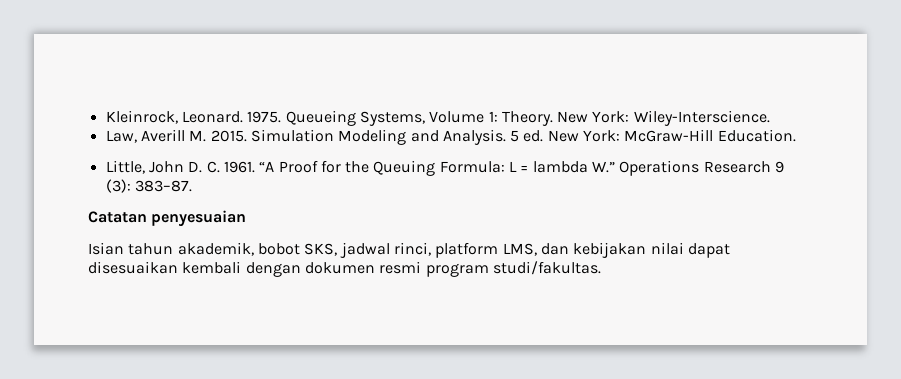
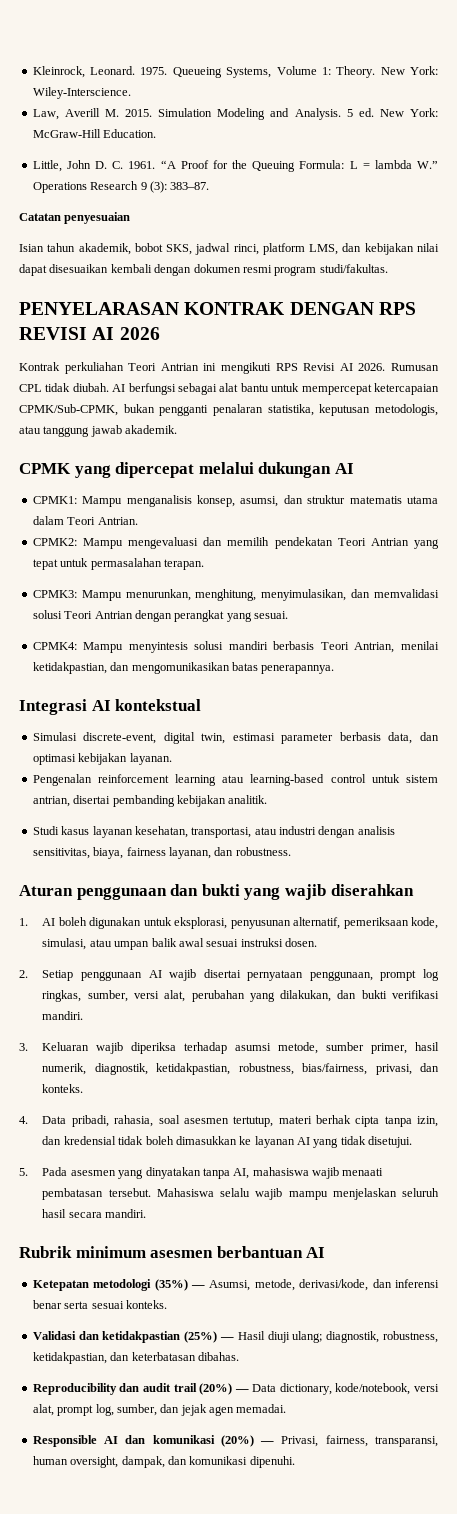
+ PENYELARASAN KONTRAK DENGAN RPS REVISI AI 2026
+ Kontrak perkuliahan Teori Antrian ini mengikuti RPS Revisi AI 2026. Rumusan CPL tidak diubah. AI berfungsi sebagai alat bantu untuk mempercepat ketercapaian CPMK/Sub-CPMK, bukan pengganti penalaran statistika, keputusan metodologis, atau tanggung jawab akademik.
+ CPMK yang dipercepat melalui dukungan AI
+ CPMK1: Mampu menganalisis konsep, asumsi, dan struktur matematis utama dalam Teori Antrian.
+ CPMK2: Mampu mengevaluasi dan memilih pendekatan Teori Antrian yang tepat untuk permasalahan terapan.
+ CPMK3: Mampu menurunkan, menghitung, menyimulasikan, dan memvalidasi solusi Teori Antrian dengan perangkat yang sesuai.
+ CPMK4: Mampu menyintesis solusi mandiri berbasis Teori Antrian, menilai ketidakpastian, dan mengomunikasikan batas penerapannya.
+ Integrasi AI kontekstual
+ Simulasi discrete-event, digital twin, estimasi parameter berbasis data, dan optimasi kebijakan layanan.
+ Pengenalan reinforcement learning atau learning-based control untuk sistem antrian, disertai pembanding kebijakan analitik.
+ Studi kasus layanan kesehatan, transportasi, atau industri dengan analisis sensitivitas, biaya, fairness layanan, dan robustness.
+ Aturan penggunaan dan bukti yang wajib diserahkan
+ 1. AI boleh digunakan untuk eksplorasi, penyusunan alternatif, pemeriksaan kode, simulasi, atau umpan balik awal sesuai instruksi dosen.
+ 2. Setiap penggunaan AI wajib disertai pernyataan penggunaan, prompt log ringkas, sumber, versi alat, perubahan yang dilakukan, dan bukti verifikasi mandiri.
+ 3. Keluaran wajib diperiksa terhadap asumsi metode, sumber primer, hasil numerik, diagnostik, ketidakpastian, robustness, bias/fairness, privasi, dan konteks.
+ 4. Data pribadi, rahasia, soal asesmen tertutup, materi berhak cipta tanpa izin, dan kredensial tidak boleh dimasukkan ke layanan AI yang tidak disetujui.
+ 5. Pada asesmen yang dinyatakan tanpa AI, mahasiswa wajib menaati pembatasan tersebut. Mahasiswa selalu wajib mampu menjelaskan seluruh hasil secara mandiri.
+ Rubrik minimum asesmen berbantuan AI
+ Ketepatan metodologi (35%) — Asumsi, metode, derivasi/kode, dan inferensi benar serta sesuai konteks.
+ Validasi dan ketidakpastian (25%) — Hasil diuji ulang; diagnostik, robustness, ketidakpastian, dan keterbatasan dibahas.
+ Reproducibility dan audit trail (20%) — Data dictionary, kode/notebook, versi alat, prompt log, sumber, dan jejak agen memadai.
+ Responsible AI dan komunikasi (20%) — Privasi, fairness, transparansi, human oversight, dampak, dan komunikasi dipenuhi.

